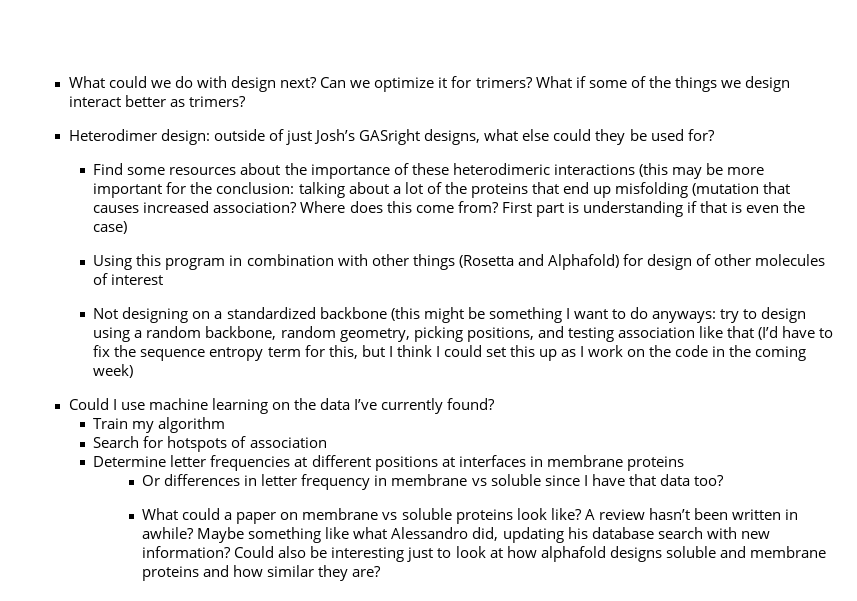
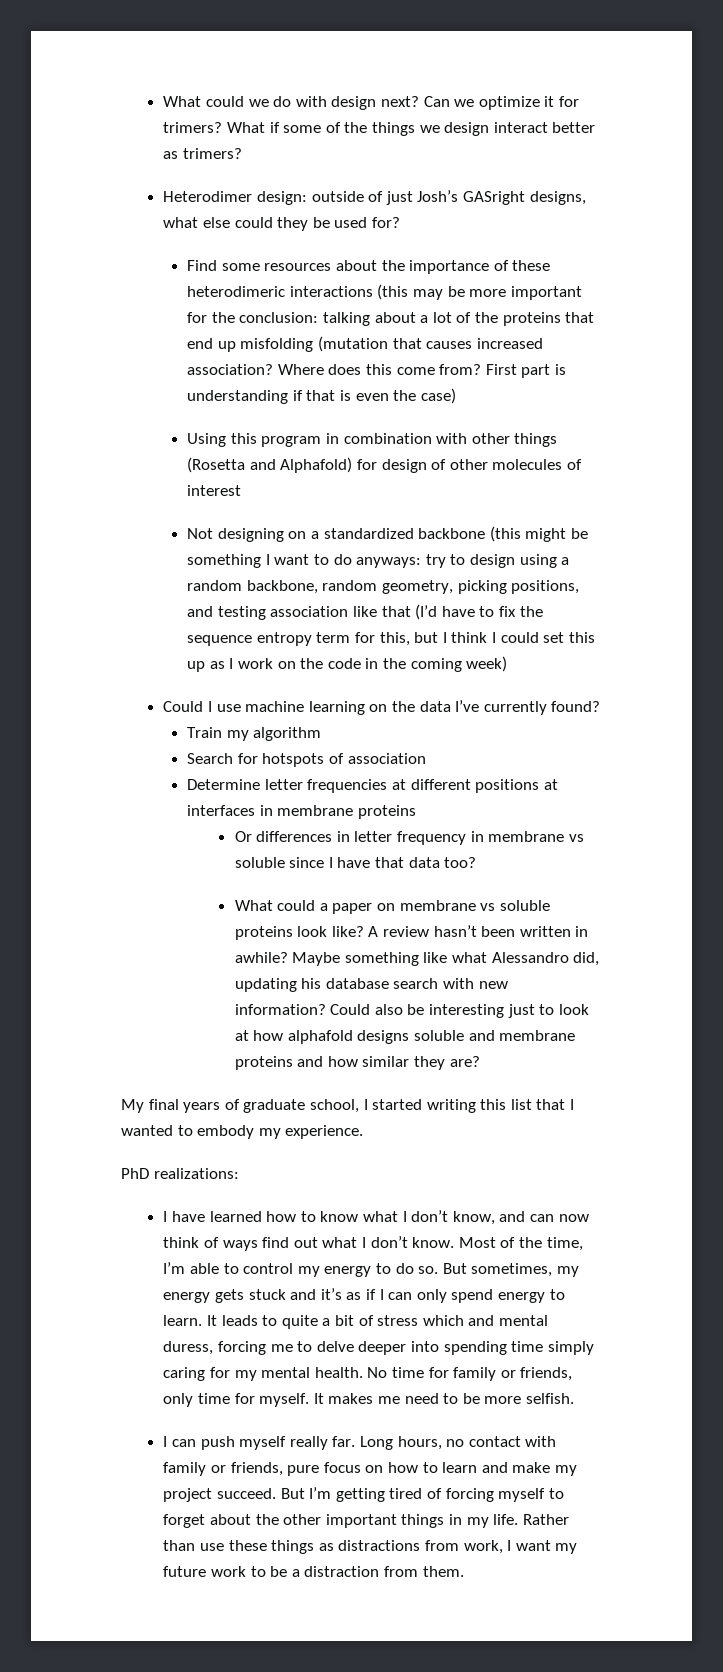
+ My final years of graduate school, I started writing this list that I wanted to embody my experience.
+ PhD realizations:
+ I have learned how to know what I don’t know, and can now think of ways find out what I don’t know. Most of the time, I’m able to control my energy to do so. But sometimes, my energy gets stuck and it’s as if I can only spend energy to learn. It leads to quite a bit of stress which and mental duress, forcing me to delve deeper into spending time simply caring for my mental health. No time for family or friends, only time for myself. It makes me need to be more selfish.
+ I can push myself really far. Long hours, no contact with family or friends, pure focus on how to learn and make my project succeed. But I’m getting tired of forcing myself to forget about the other important things in my life. Rather than use these things as distractions from work, I want my future work to be a distraction from them.

